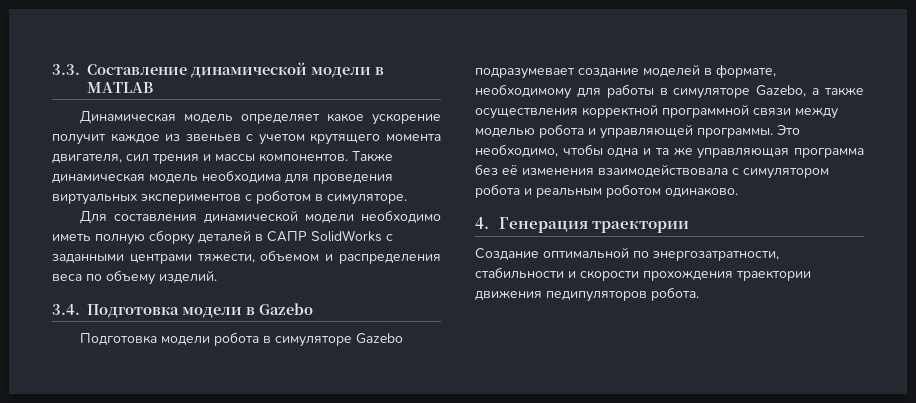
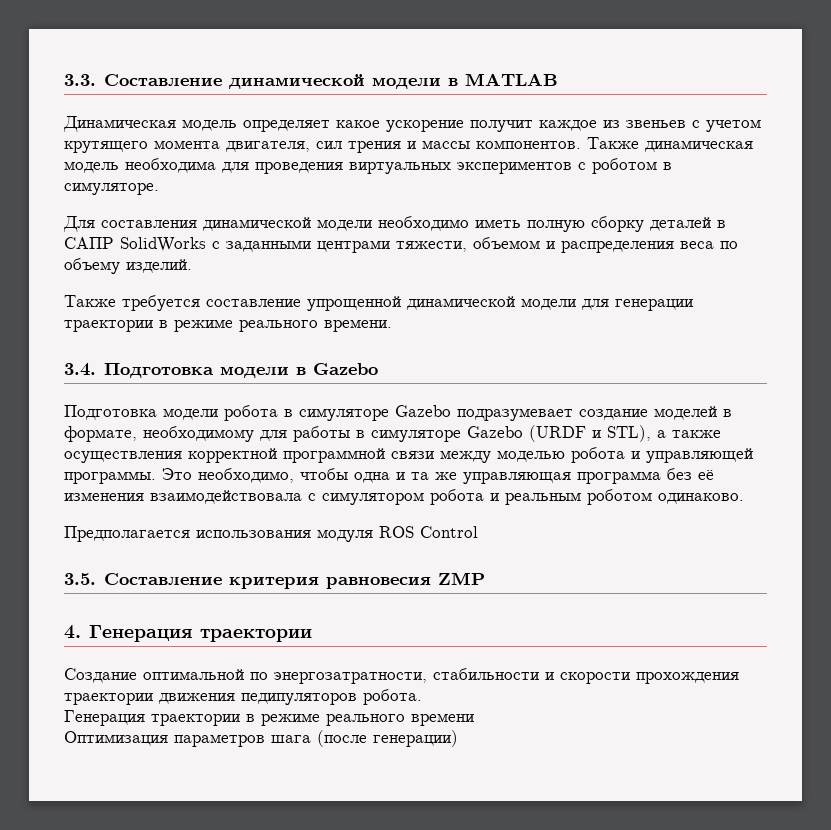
+ Также требуется составление упрощенной динамической модели для генерации траектории в режиме реального времени.
- Подготовка модели робота в симуляторе Gazebo подразумевает создание моделей в формате, необходимому для работы в симуляторе Gazebo, а также осуществления корректной программной связи между моделью робота и управляющей программы.
+ Подготовка модели робота в симуляторе Gazebo подразумевает создание моделей в формате, необходимому для работы в симуляторе Gazebo (URDF и STL), а также осуществления корректной программной связи между моделью робота и управляющей программы.
+ Предполагается использования модуля ROS Control
+ 3.5. Составление критерия равновесия ZMP
+ Генерация траектории в режиме реального времени
+ Оптимизация параметров шага (после генерации)

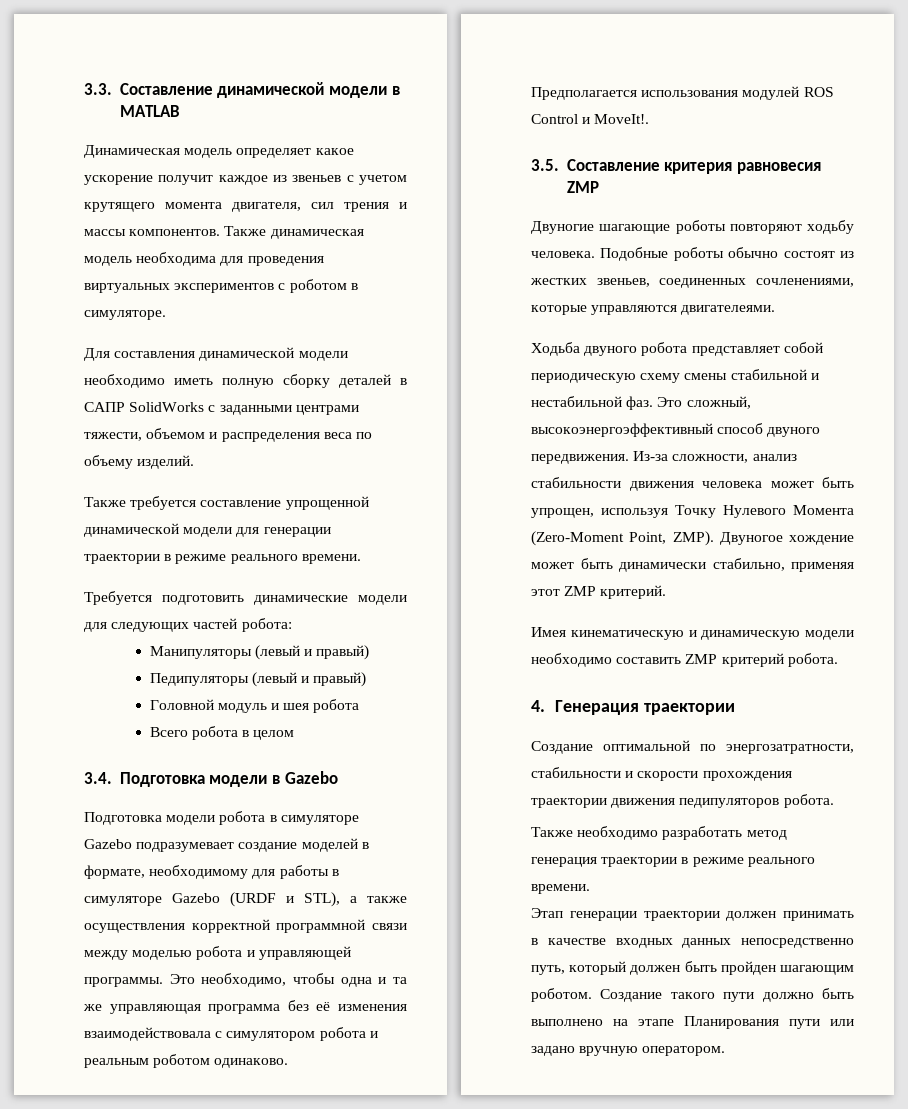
+ Требуется подготовить динамические модели для следующих частей робота:
+ Манипуляторы (левый и правый)
+ Педипуляторы (левый и правый)
+ Головной модуль и шея робота
+ Всего робота в целом
- Предполагается использования модуля ROS Control
+ Предполагается использования модулей ROS Control и MoveIt!.
+ Двуногие шагающие роботы повторяют ходьбу человека. Подобные роботы обычно состоят из жестких звеньев, соединенных сочленениями, которые управляются двигателеями.
+ Ходьба двуного робота представляет собой периодическую схему смены стабильной и нестабильной фаз. Это сложный, высокоэнергоэффективный способ двуного передвижения. Из-за сложности, анализ стабильности движения человека может быть упрощен, используя Точку Нулевого Момента (Zero-Moment Point, ZMP). Двуногое хождение может быть динамически стабильно, применяя этот ZMP критерий.
+ Имея кинематическую и динамическую модели необходимо составить ZMP критерий робота.
- Генерация траектории в режиме реального времени
- Оптимизация параметров шага (после генерации)
+ Также необходимо разработать метод генерация траектории в режиме реального времени.
+ Этап генерации траектории должен принимать в качестве входных данных непосредственно путь, который должен быть пройден шагающим роботом. Создание такого пути должно быть выполнено на этапе Планирования пути или задано вручную оператором.

